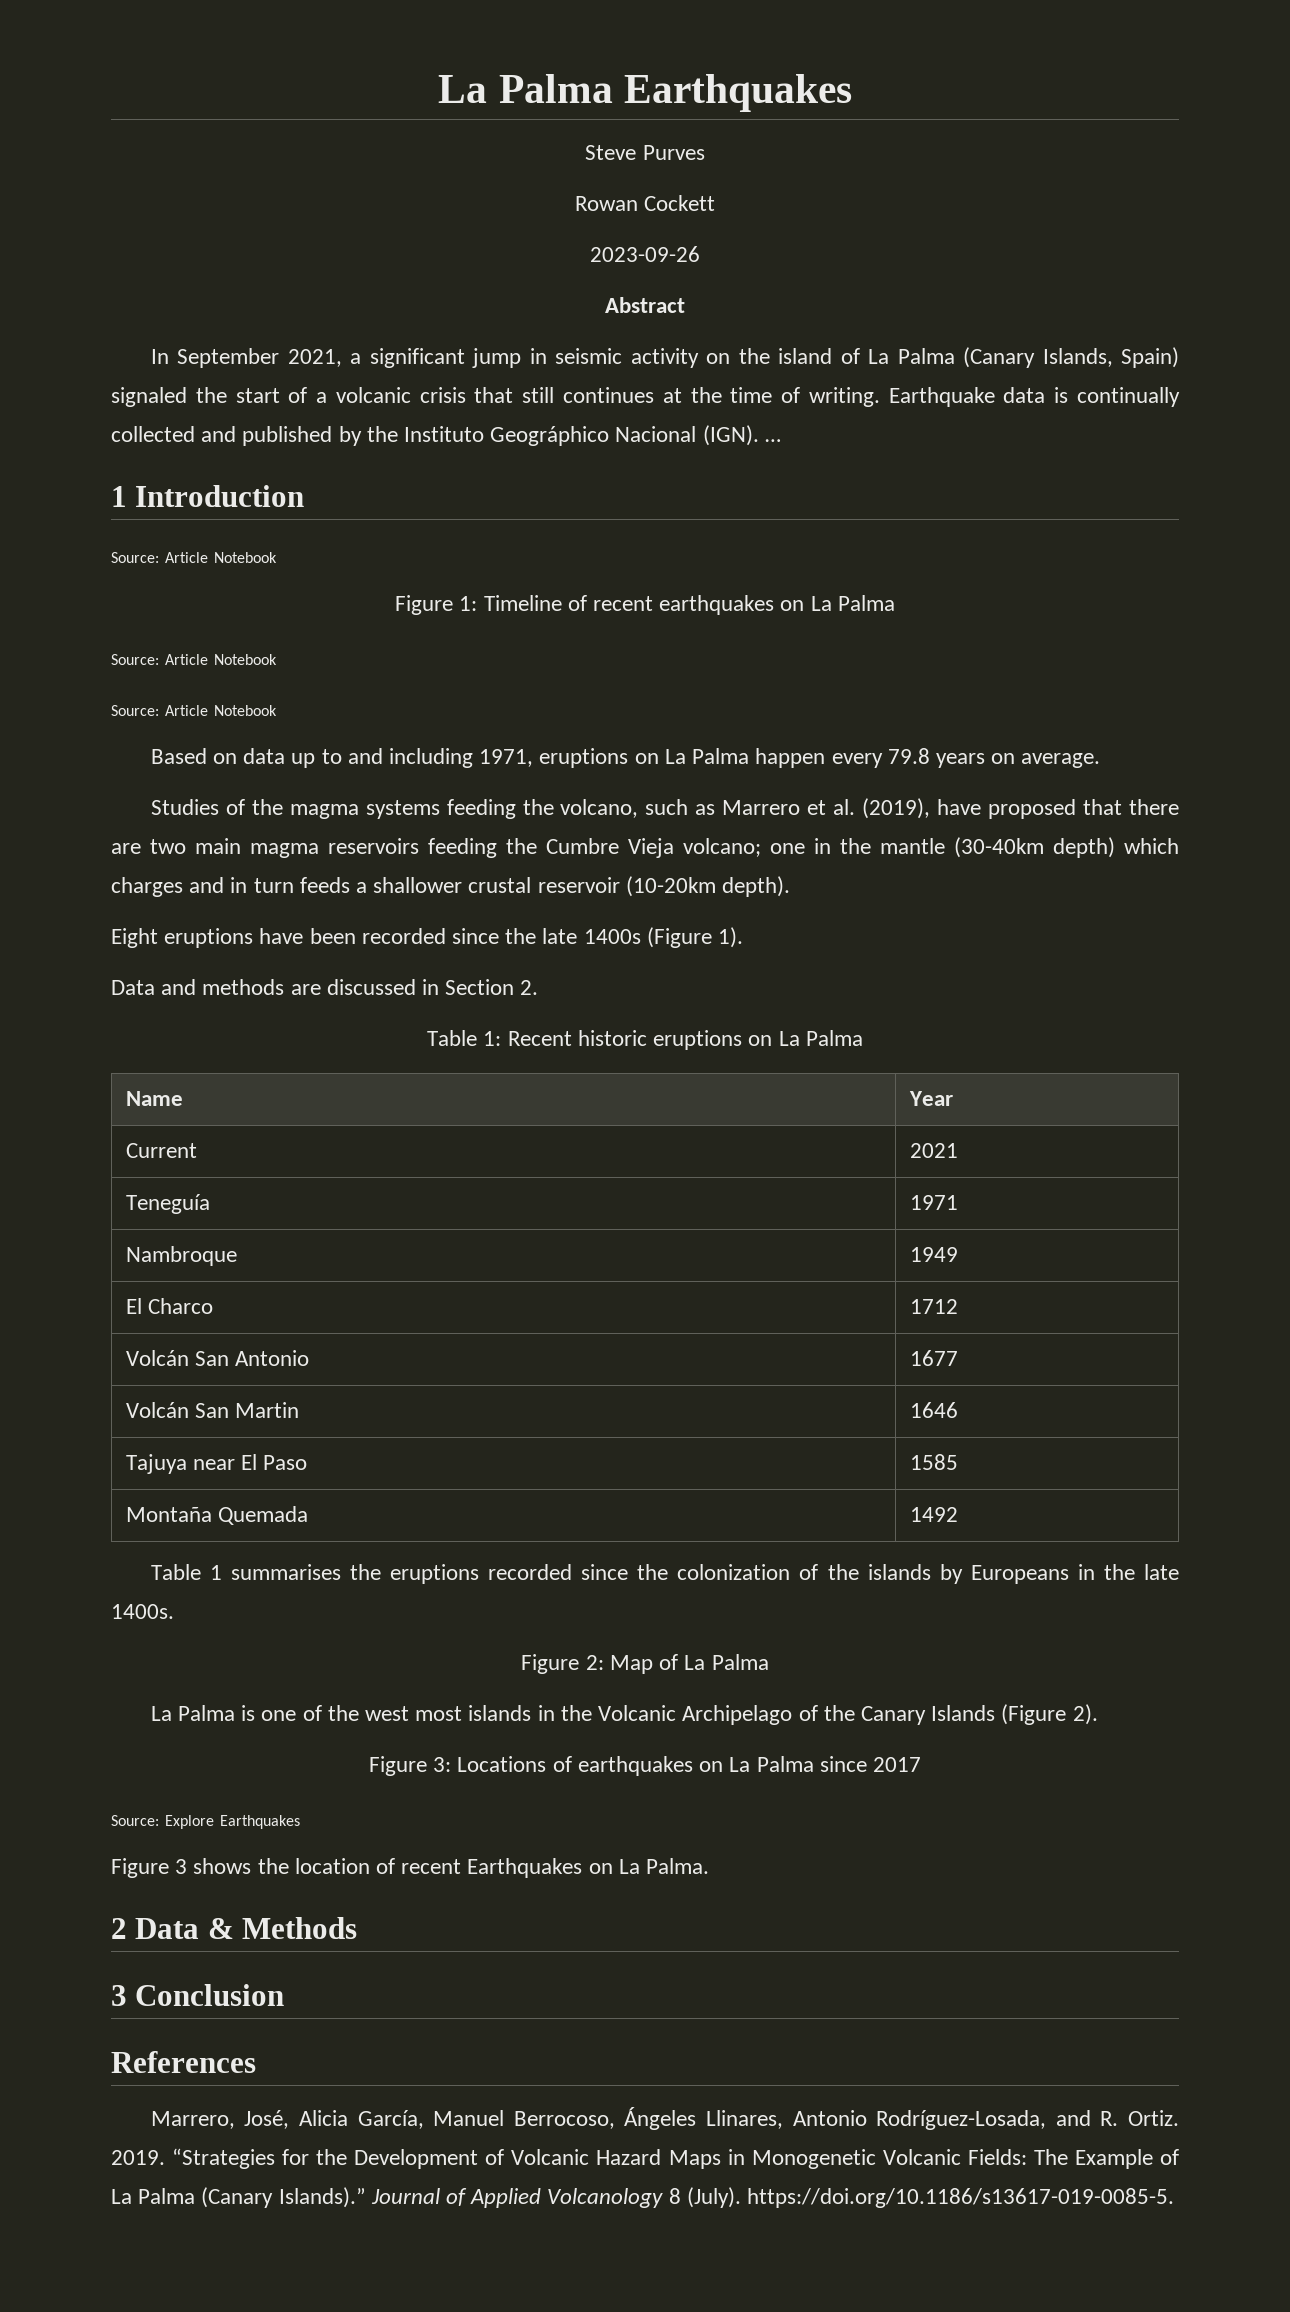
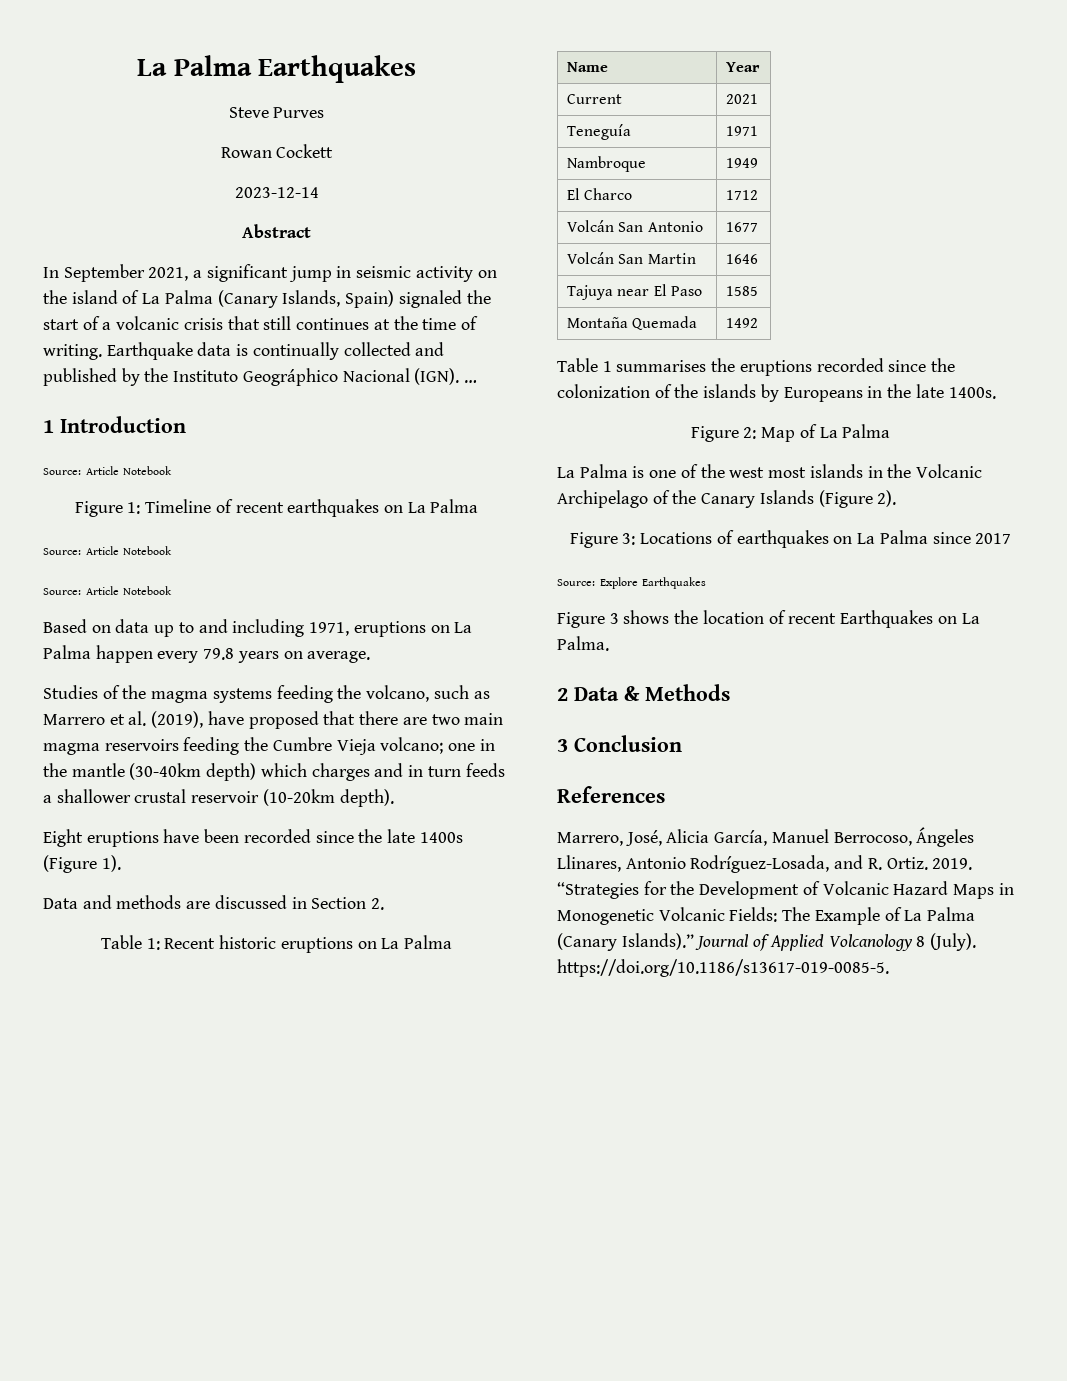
- 2023-09-26
+ 2023-12-14

